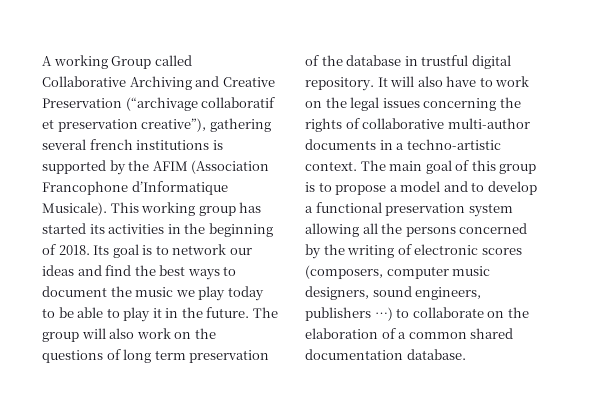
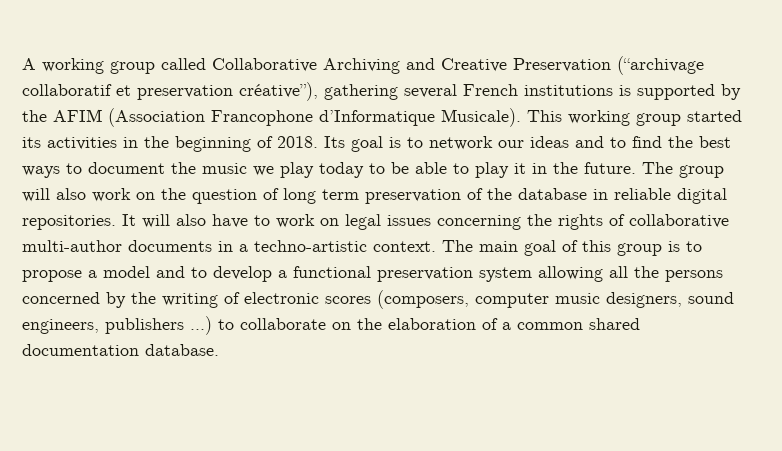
- A working Group called Collaborative Archiving and Creative Preservation (“archivage collaboratif et preservation creative”), gathering several french institutions is supported by the AFIM (Association Francophone d’Informatique Musicale).
+ A working group called Collaborative Archiving and Creative Preservation (“archivage collaboratif et preservation créative”), gathering several French institutions is supported by the AFIM (Association Francophone d’Informatique Musicale).
- This working group has started its activities in the beginning of 2018.
+ This working group started its activities in the beginning of 2018.
- Its goal is to network our ideas and find the best ways to document the music we play today to be able to play it in the future.
+ Its goal is to network our ideas and to find the best ways to document the music we play today to be able to play it in the future.
- The group will also work on the questions of long term preservation of the database in trustful digital repository.
+ The group will also work on the question of long term preservation of the database in reliable digital repositories.
- It will also have to work on the legal issues concerning the rights of collaborative multi-author documents in a techno-artistic context.
+ It will also have to work on legal issues concerning the rights of collaborative multi-author documents in a techno-artistic context.

